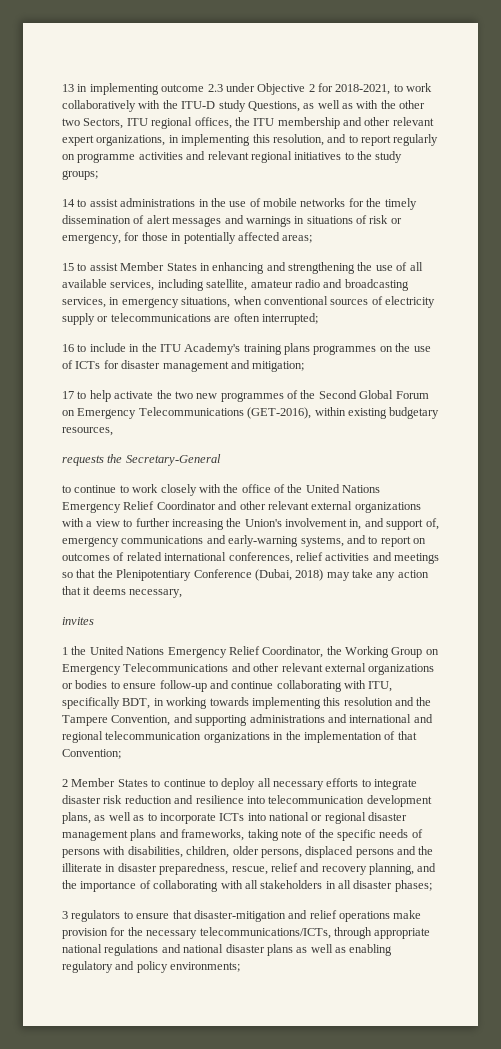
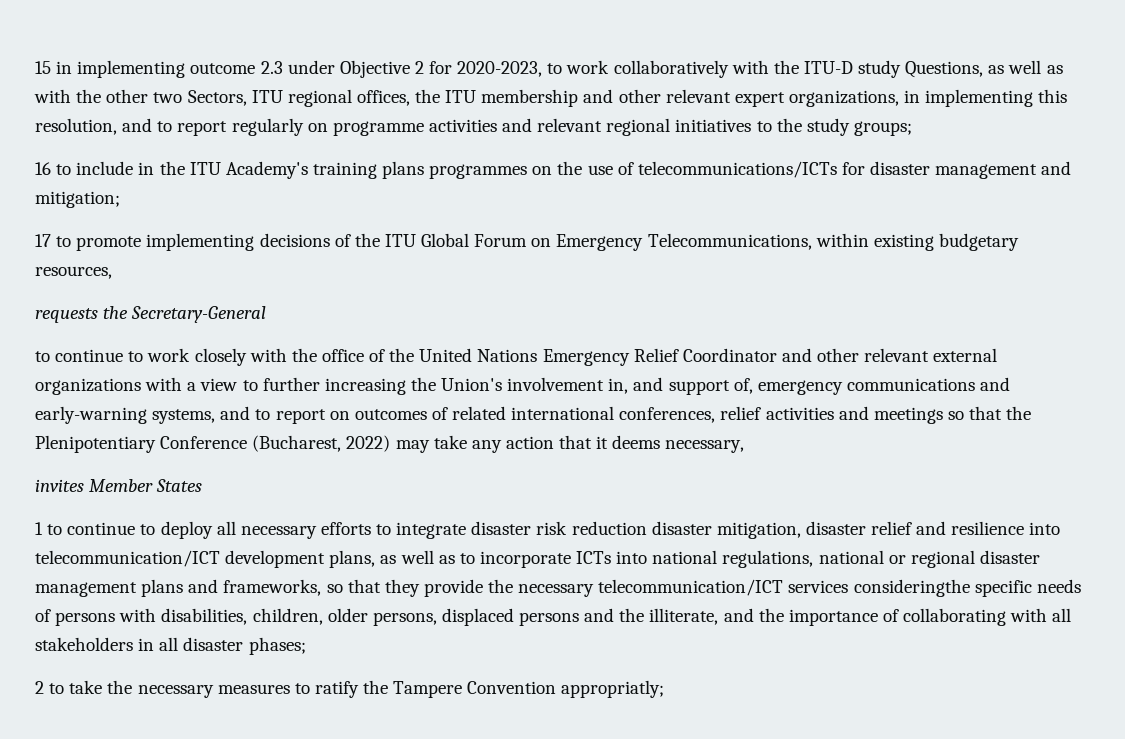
- 13 in implementing outcome 2.3 under Objective 2 for 2018-2021, to work collaboratively with the ITU-D study Questions, as well as with the other two Sectors, ITU regional offices, the ITU membership and other relevant expert organizations, in implementing this resolution, and to report regularly on programme activities and relevant regional initiatives to the study groups;
+ 15 in implementing outcome 2.3 under Objective 2 for 2020-2023, to work collaboratively with the ITU-D study Questions, as well as with the other two Sectors, ITU regional offices, the ITU membership and other relevant expert organizations, in implementing this resolution, and to report regularly on programme activities and relevant regional initiatives to the study groups;
- 14 to assist administrations in the use of mobile networks for the timely dissemination of alert messages and warnings in situations of risk or emergency, for those in potentially affected areas;
- 15 to assist Member States in enhancing and strengthening the use of all available services, including satellite, amateur radio and broadcasting services, in emergency situations, when conventional sources of electricity supply or telecommunications are often interrupted;
- 16 to include in the ITU Academy's training plans programmes on the use of ICTs for disaster management and mitigation;
+ 16 to include in the ITU Academy's training plans programmes on the use of telecommunications/ICTs for disaster management and mitigation;
- 17 to help activate the two new programmes of the Second Global Forum on Emergency Telecommunications (GET-2016), within existing budgetary resources,
+ 17 to promote implementing decisions of the ITU Global Forum on Emergency Telecommunications, within existing budgetary resources,
- to continue to work closely with the office of the United Nations Emergency Relief Coordinator and other relevant external organizations with a view to further increasing the Union's involvement in, and support of, emergency communications and early-warning systems, and to report on outcomes of related international conferences, relief activities and meetings so that the Plenipotentiary Conference (Dubai, 2018) may take any action that it deems necessary,
+ to continue to work closely with the office of the United Nations Emergency Relief Coordinator and other relevant external organizations with a view to further increasing the Union's involvement in, and support of, emergency communications and early-warning systems, and to report on outcomes of related international conferences, relief activities and meetings so that the Plenipotentiary Conference (Bucharest, 2022) may take any action that it deems necessary,
- invites
+ invites Member States
- 1 the United Nations Emergency Relief Coordinator, the Working Group on Emergency Telecommunications and other relevant external organizations or bodies to ensure follow-up and continue collaborating with ITU, specifically BDT, in working towards implementing this resolution and the Tampere Convention, and supporting administrations and international and regional telecommunication organizations in the implementation of that Convention;
- 2 Member States to continue to deploy all necessary efforts to integrate disaster risk reduction and resilience into telecommunication development plans, as well as to incorporate ICTs into national or regional disaster management plans and frameworks, taking note of the specific needs of persons with disabilities, children, older persons, displaced persons and the illiterate in disaster preparedness, rescue, relief and recovery planning, and the importance of collaborating with all stakeholders in all disaster phases;
+ 1 to continue to deploy all necessary efforts to integrate disaster risk reduction disaster mitigation, disaster relief and resilience into telecommunication/ICT development plans, as well as to incorporate ICTs into national regulations, national or regional disaster management plans and frameworks, so that they provide the necessary telecommunication/ICT services consideringthe specific needs of persons with disabilities, children, older persons, displaced persons and the illiterate, and the importance of collaborating with all stakeholders in all disaster phases;
- 3 regulators to ensure that disaster-mitigation and relief operations make provision for the necessary telecommunications/ICTs, through appropriate national regulations and national disaster plans as well as enabling regulatory and policy environments;
+ 2 to take the necessary measures to ratify the Tampere Convention appropriatly;

